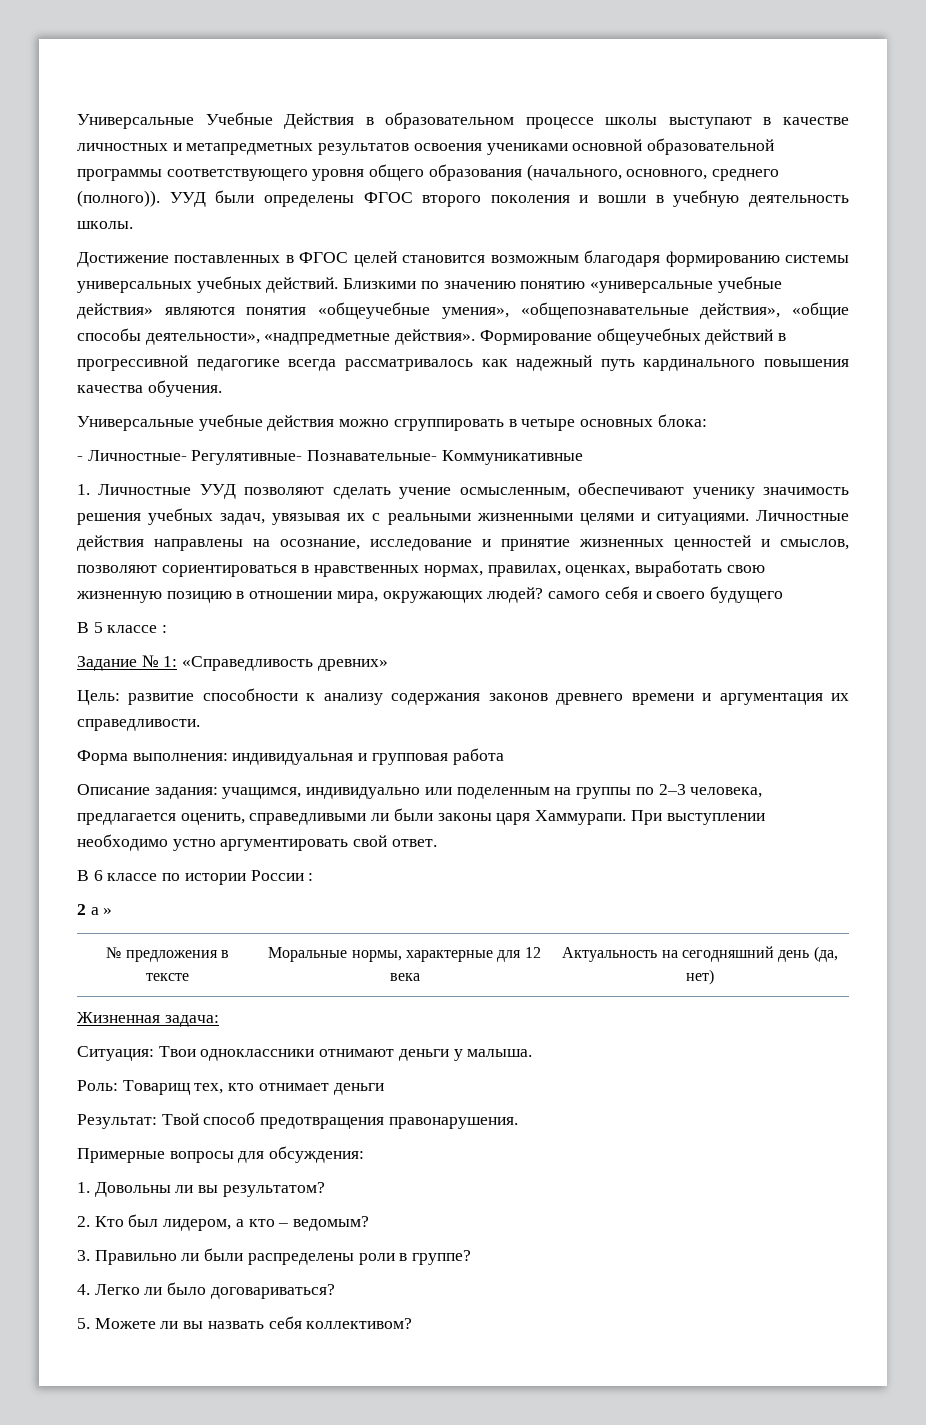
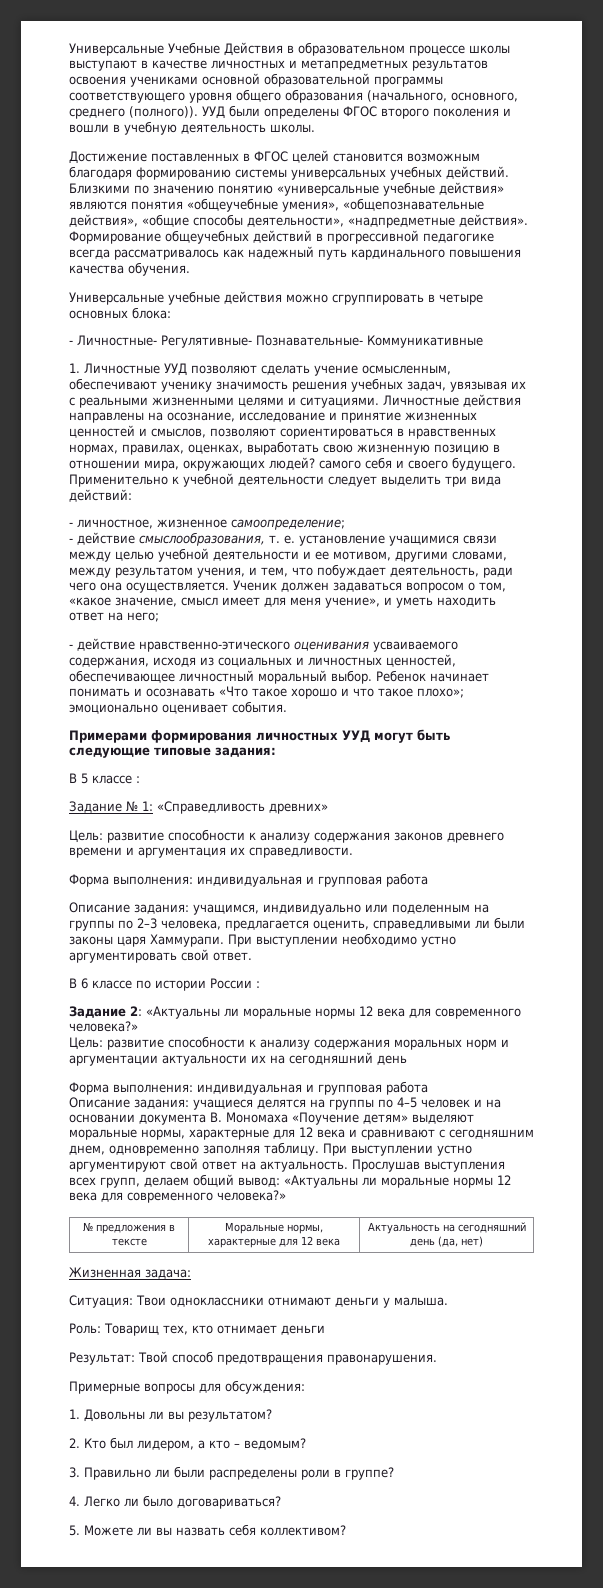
- Личностные действия направлены на осознание, исследование и принятие жизненных ценностей и смыслов, позволяют сориентироваться в нравственных нормах, правилах, оценках, выработать свою жизненную позицию в отношении мира, окружающих людей? самого себя и своего будущего
+ Личностные действия направлены на осознание, исследование и принятие жизненных ценностей и смыслов, позволяют сориентироваться в нравственных нормах, правилах, оценках, выработать свою жизненную позицию в отношении мира, окружающих людей? самого себя и своего будущего. Применительно к учебной деятельности следует выделить три вида действий:
+ - личностное, жизненное самоопределение;
+ - действие смыслообразования, т. е. установление учащимися связи между целью учебной деятельности и ее мотивом, другими словами, между результатом учения, и тем, что побуждает деятельность, ради чего она осуществляется. Ученик должен задаваться вопросом о том, «какое значение, смысл имеет для меня учение», и уметь находить ответ на него;
+ - действие нравственно-этического оценивания усваиваемого содержания, исходя из социальных и личностных ценностей, обеспечивающее личностный моральный выбор. Ребенок начинает понимать и осознавать «Что такое хорошо и что такое плохо»; эмоционально оценивает события.
+ Примерами формирования личностных УУД могут быть следующие типовые задания:
- 2 а »
+ Задание 2: «Актуальны ли моральные нормы 12 века для современного человека?»
+ Цель: развитие способности к анализу содержания моральных норм и аргументации актуальности их на сегодняшний день
+ Форма выполнения: индивидуальная и групповая работа
+ Описание задания: учащиеся делятся на группы по 4–5 человек и на основании документа В. Мономаха «Поучение детям» выделяют моральные нормы, характерные для 12 века и сравнивают с сегодняшним днем, одновременно заполняя таблицу. При выступлении устно аргументируют свой ответ на актуальность. Прослушав выступления всех групп, делаем общий вывод: «Актуальны ли моральные нормы 12 века для современного человека?»

